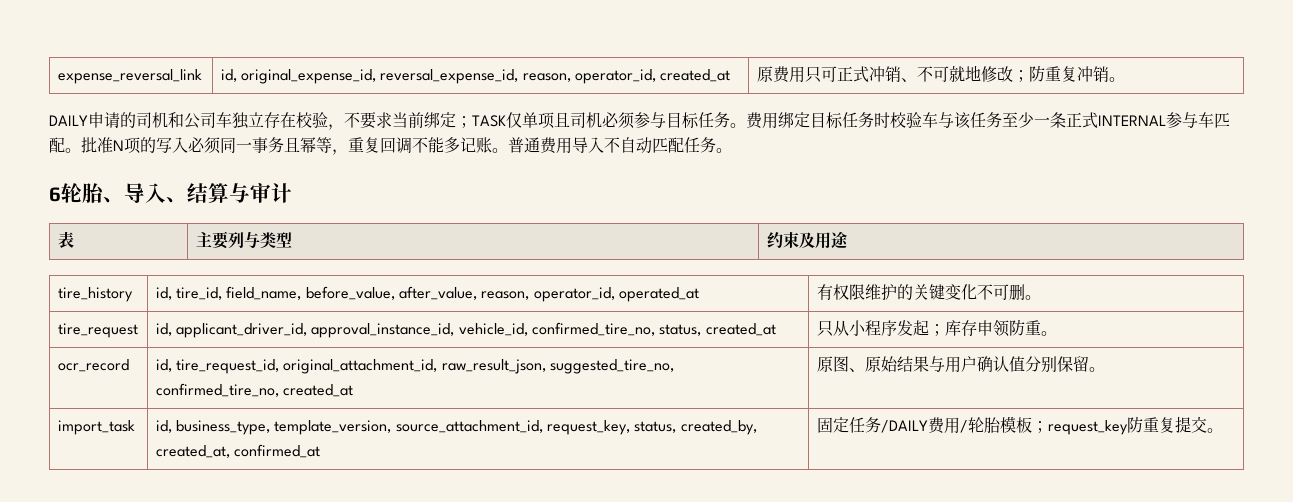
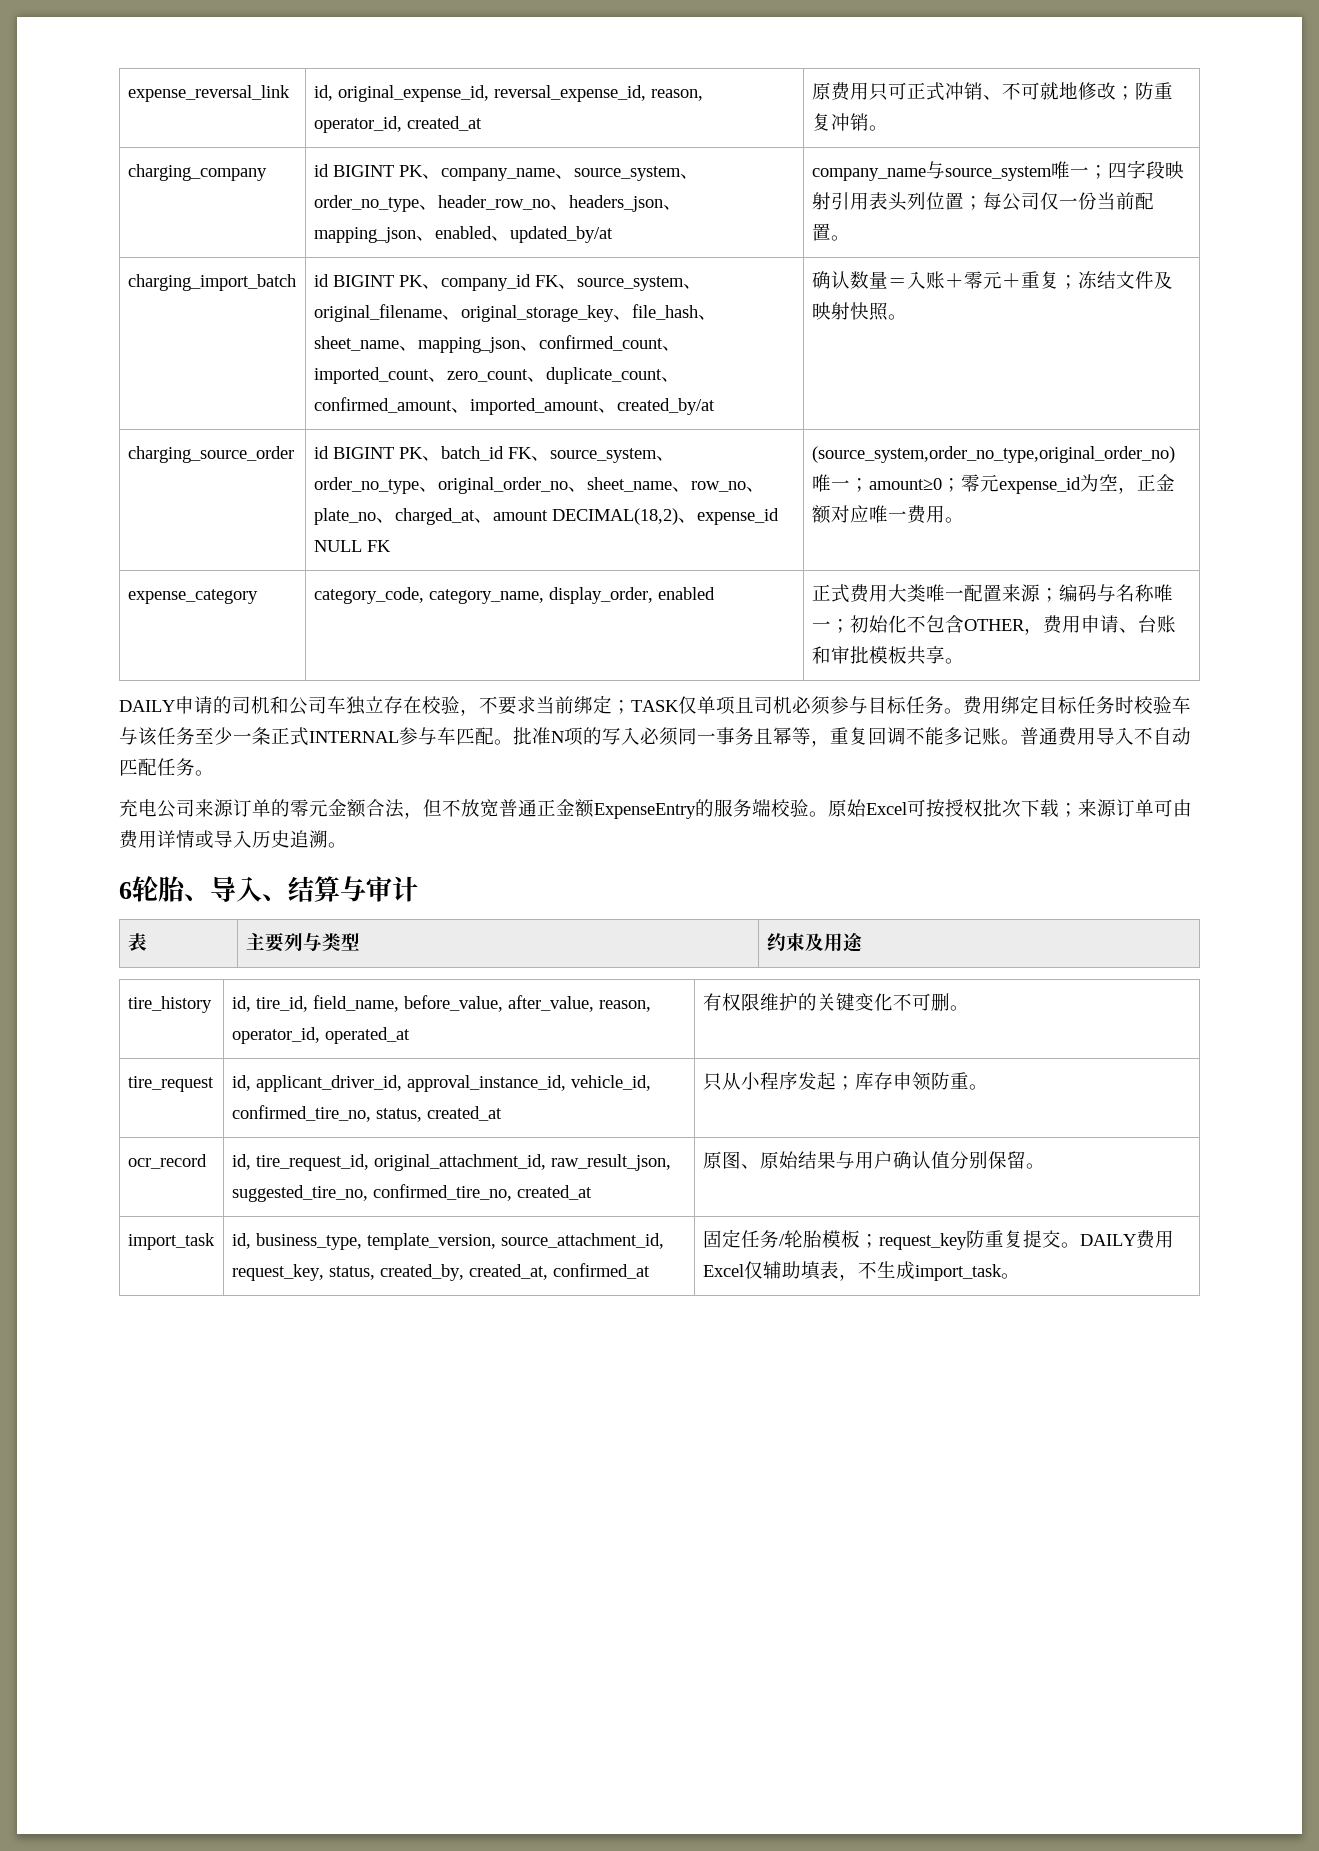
+ charging_company | id BIGINT PK、company_name、source_system、order_no_type、header_row_no、headers_json、mapping_json、enabled、updated_by/at | company_name与source_system唯一；四字段映射引用表头列位置；每公司仅一份当前配置。
+ charging_import_batch | id BIGINT PK、company_id FK、source_system、original_filename、original_storage_key、file_hash、sheet_name、mapping_json、confirmed_count、imported_count、zero_count、duplicate_count、confirmed_amount、imported_amount、created_by/at | 确认数量＝入账＋零元＋重复；冻结文件及映射快照。
+ charging_source_order | id BIGINT PK、batch_id FK、source_system、order_no_type、original_order_no、sheet_name、row_no、plate_no、charged_at、amount DECIMAL(18,2)、expense_id NULL FK | (source_system,order_no_type,original_order_no)唯一；amount≥0；零元expense_id为空，正金额对应唯一费用。
+ expense_category | category_code, category_name, display_order, enabled | 正式费用大类唯一配置来源；编码与名称唯一；初始化不包含OTHER，费用申请、台账和审批模板共享。
+ 充电公司来源订单的零元金额合法，但不放宽普通正金额ExpenseEntry的服务端校验。原始Excel可按授权批次下载；来源订单可由费用详情或导入历史追溯。
- import_task | id, business_type, template_version, source_attachment_id, request_key, status, created_by, created_at, confirmed_at | 固定任务/DAILY费用/轮胎模板；request_key防重复提交。
+ import_task | id, business_type, template_version, source_attachment_id, request_key, status, created_by, created_at, confirmed_at | 固定任务/轮胎模板；request_key防重复提交。DAILY费用Excel仅辅助填表，不生成import_task。

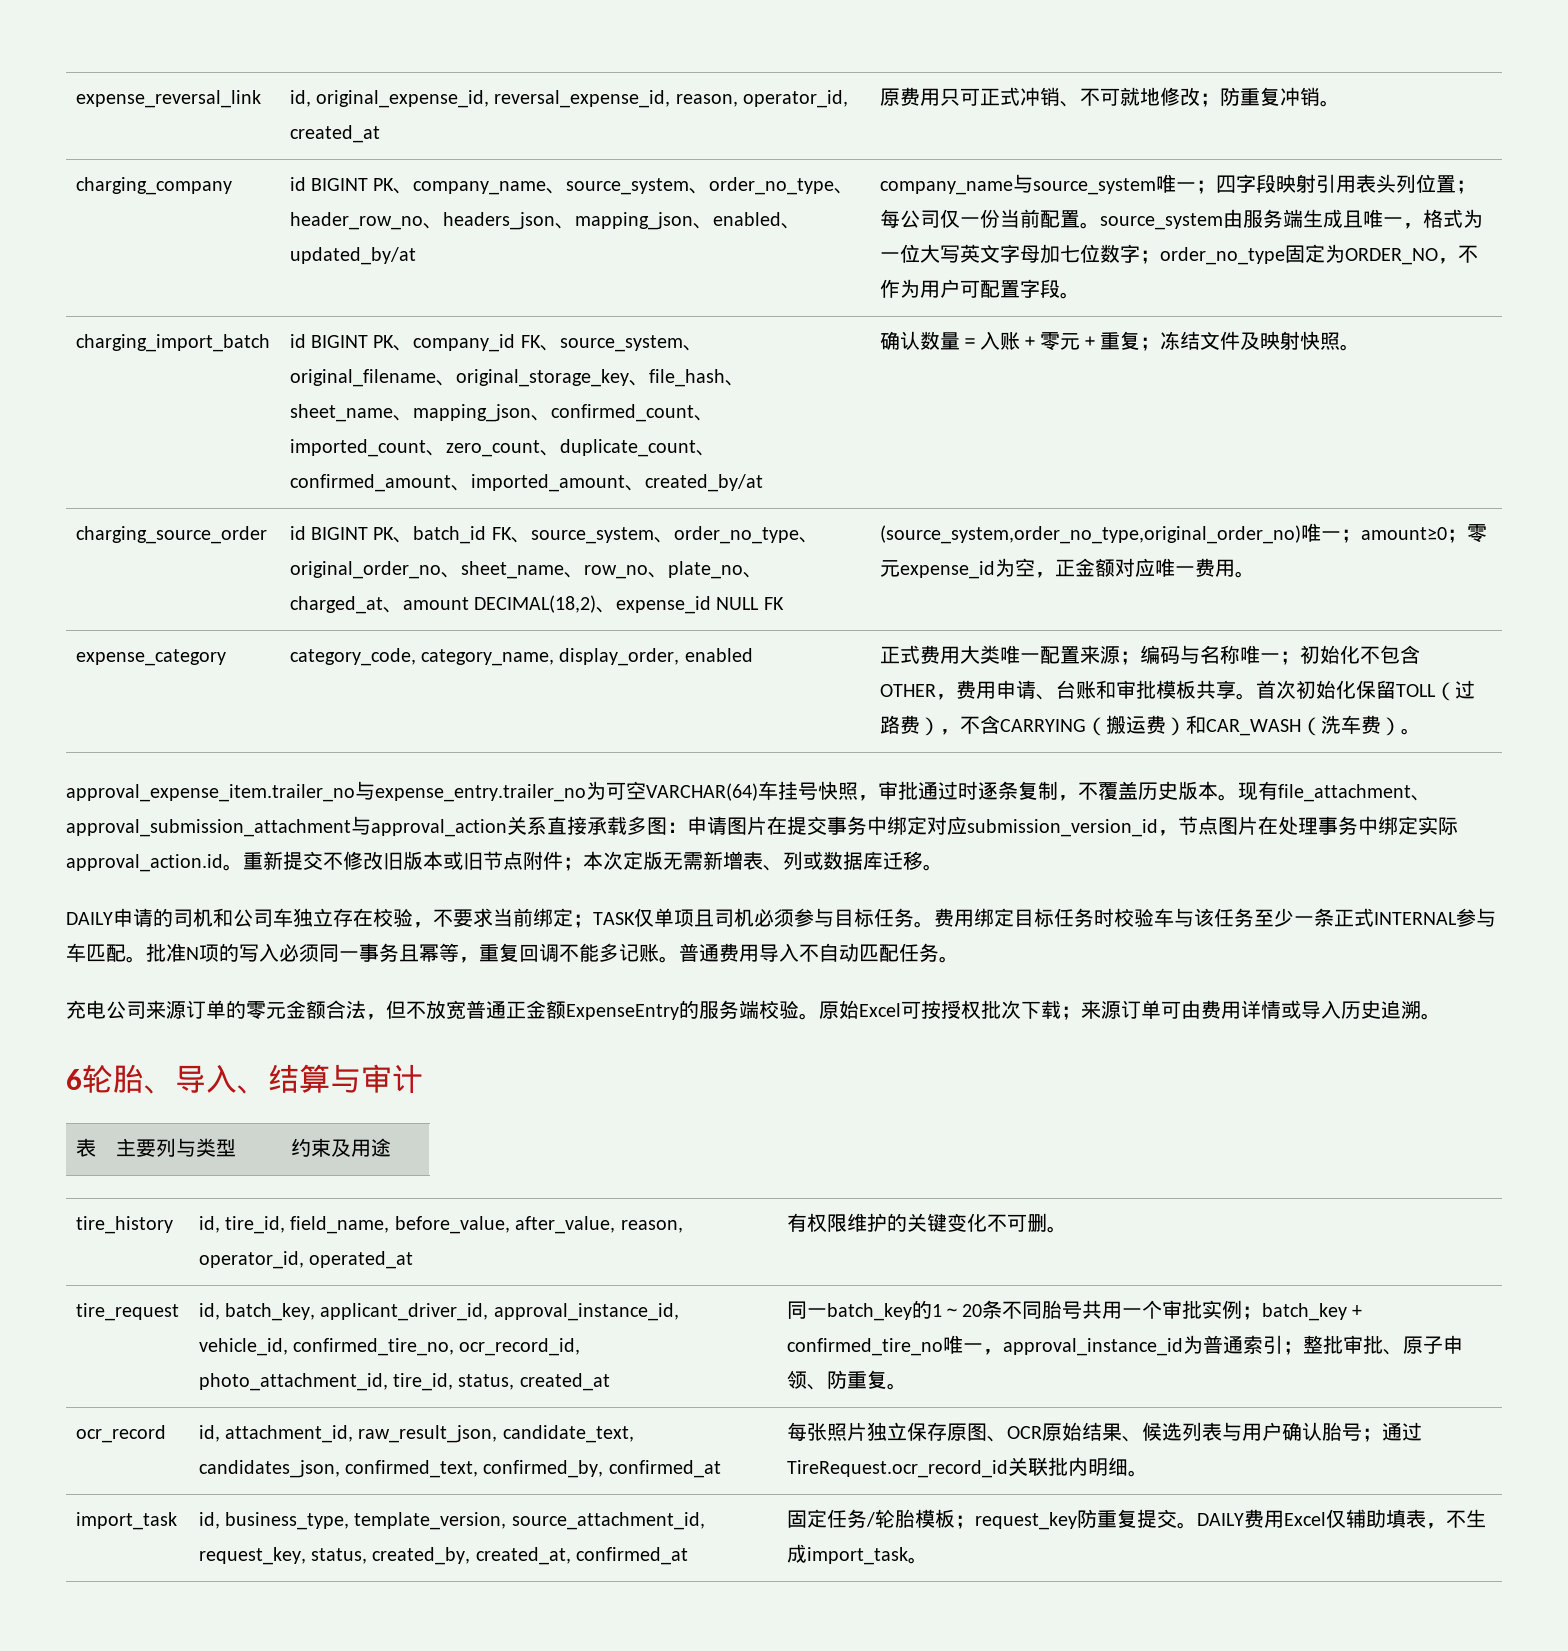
- company_name与source_system唯一；四字段映射引用表头列位置；每公司仅一份当前配置。
+ company_name与source_system唯一；四字段映射引用表头列位置；每公司仅一份当前配置。source_system由服务端生成且唯一，格式为一位大写英文字母加七位数字；order_no_type固定为ORDER_NO，不作为用户可配置字段。
+ 首次初始化保留TOLL（过路费），不含CARRYING（搬运费）和CAR_WASH（洗车费）。
+ approval_expense_item.trailer_no与expense_entry.trailer_no为可空VARCHAR(64)车挂号快照，审批通过时逐条复制，不覆盖历史版本。现有file_attachment、approval_submission_attachment与approval_action关系直接承载多图：申请图片在提交事务中绑定对应submission_version_id，节点图片在处理事务中绑定实际approval_action.id。重新提交不修改旧版本或旧节点附件；本次定版无需新增表、列或数据库迁移。
- tire_request | id, applicant_driver_id, approval_instance_id, vehicle_id, confirmed_tire_no, status, created_at | 只从小程序发起；库存申领防重。
- ocr_record | id, tire_request_id, original_attachment_id, raw_result_json, suggested_tire_no, confirmed_tire_no, created_at | 原图、原始结果与用户确认值分别保留。
+ tire_request | id, batch_key, applicant_driver_id, approval_instance_id, vehicle_id, confirmed_tire_no, ocr_record_id, photo_attachment_id, tire_id, status, created_at | 同一batch_key的1～20条不同胎号共用一个审批实例；batch_key + confirmed_tire_no唯一，approval_instance_id为普通索引；整批审批、原子申领、防重复。
+ ocr_record | id, attachment_id, raw_result_json, candidate_text, candidates_json, confirmed_text, confirmed_by, confirmed_at | 每张照片独立保存原图、OCR原始结果、候选列表与用户确认胎号；通过TireRequest.ocr_record_id关联批内明细。

